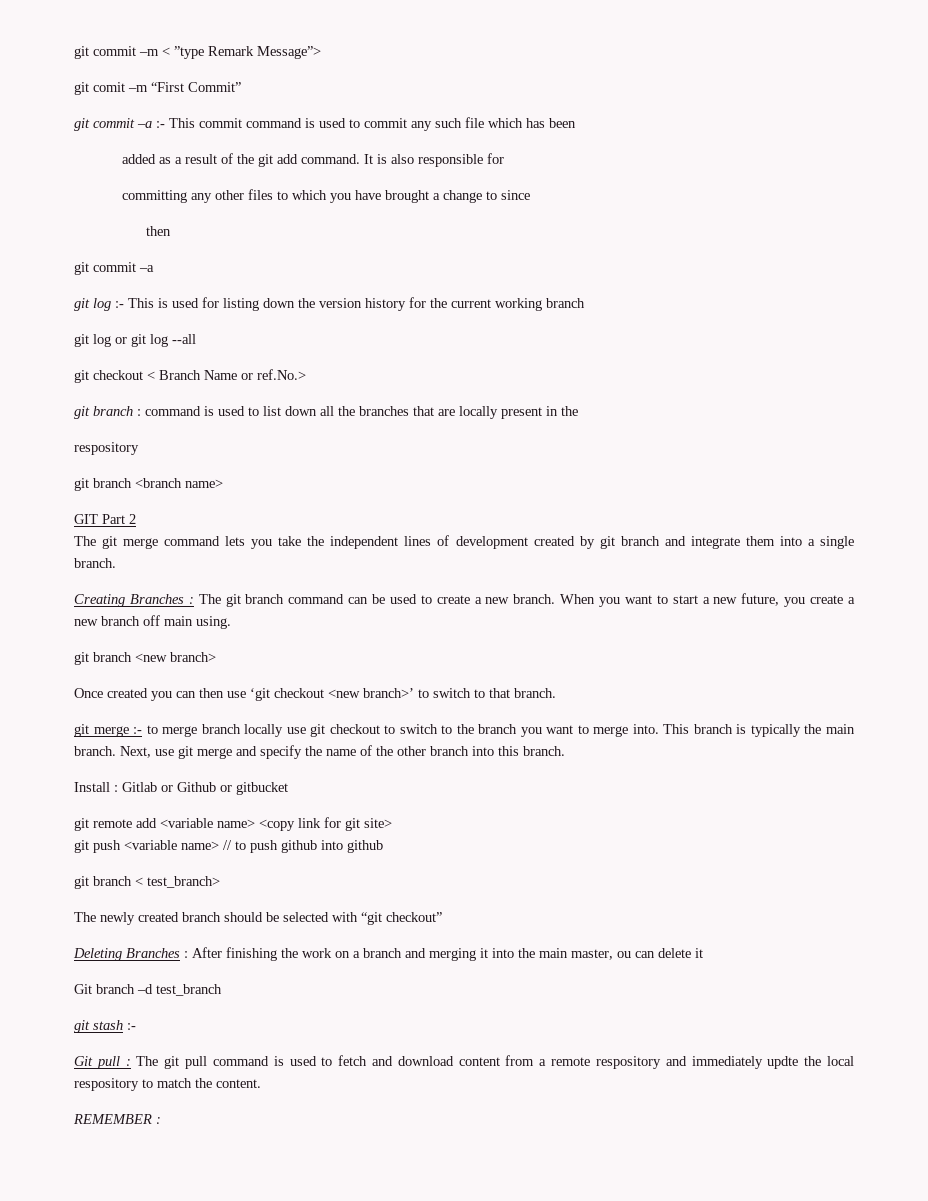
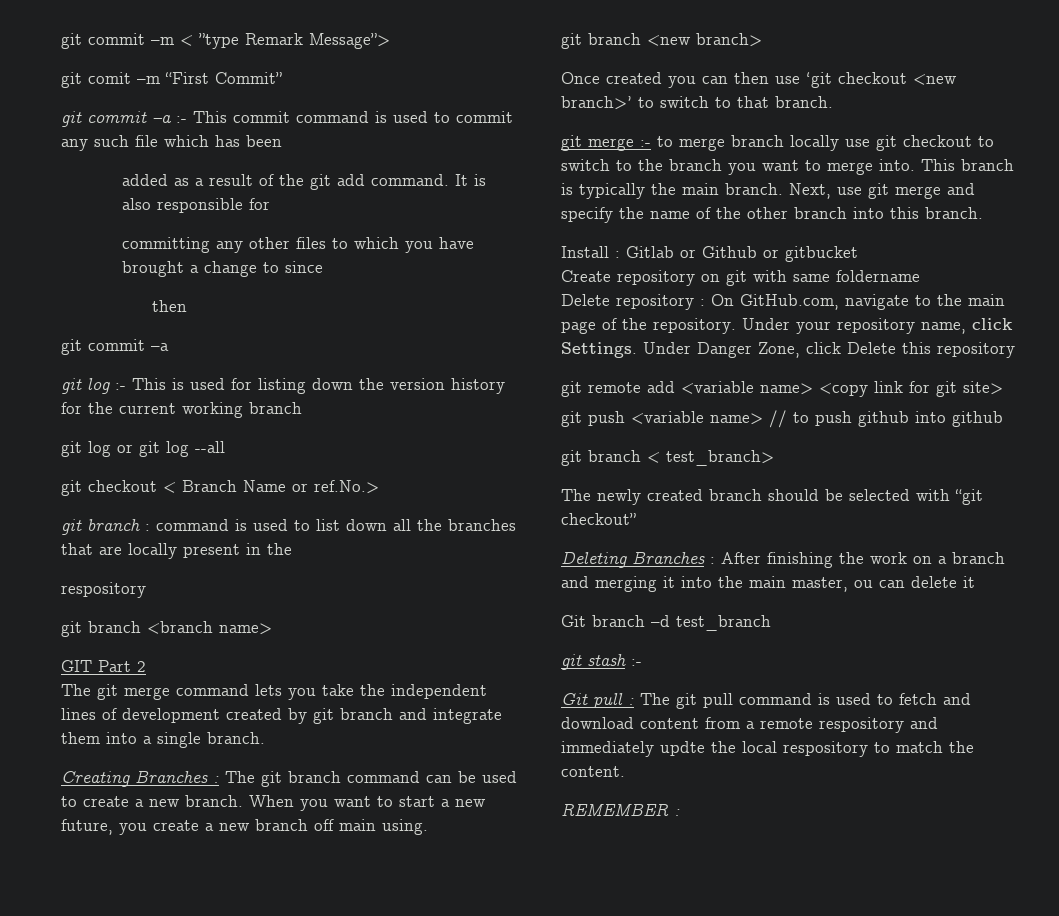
+ Create repository on git with same foldername
+ Delete repository : On GitHub.com, navigate to the main page of the repository. Under your repository name, click Settings. Under Danger Zone, click Delete this repository

